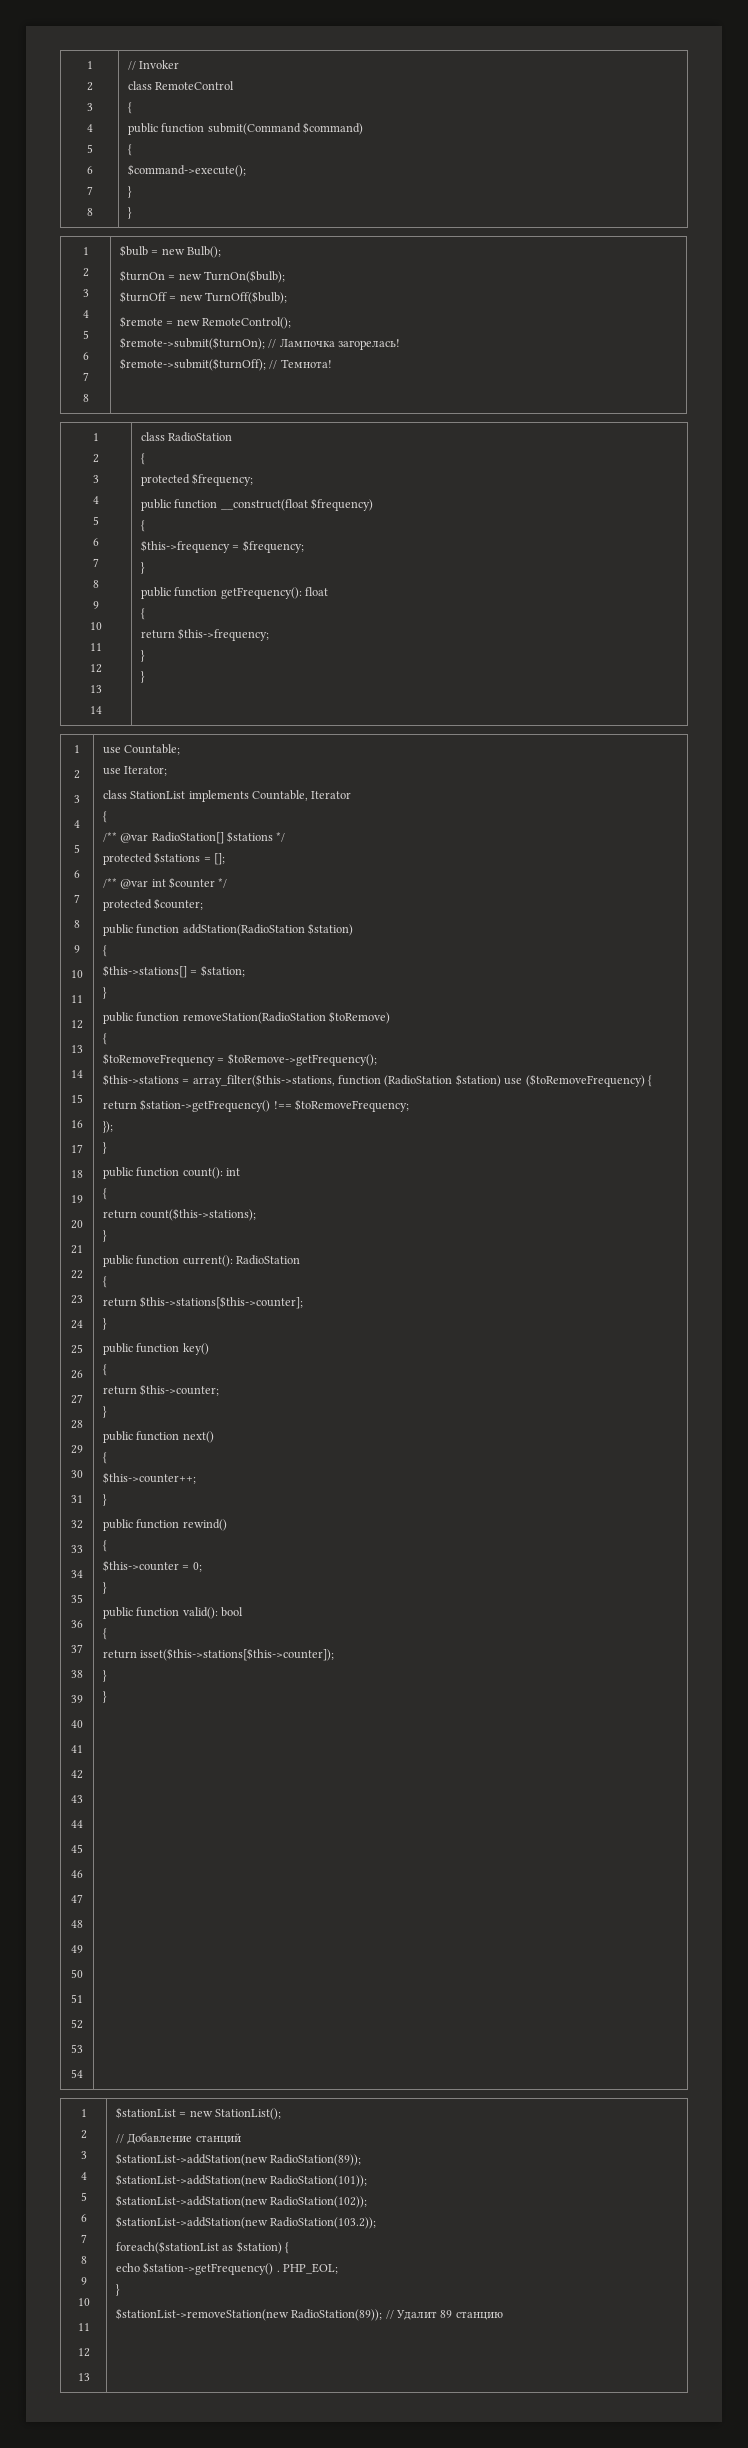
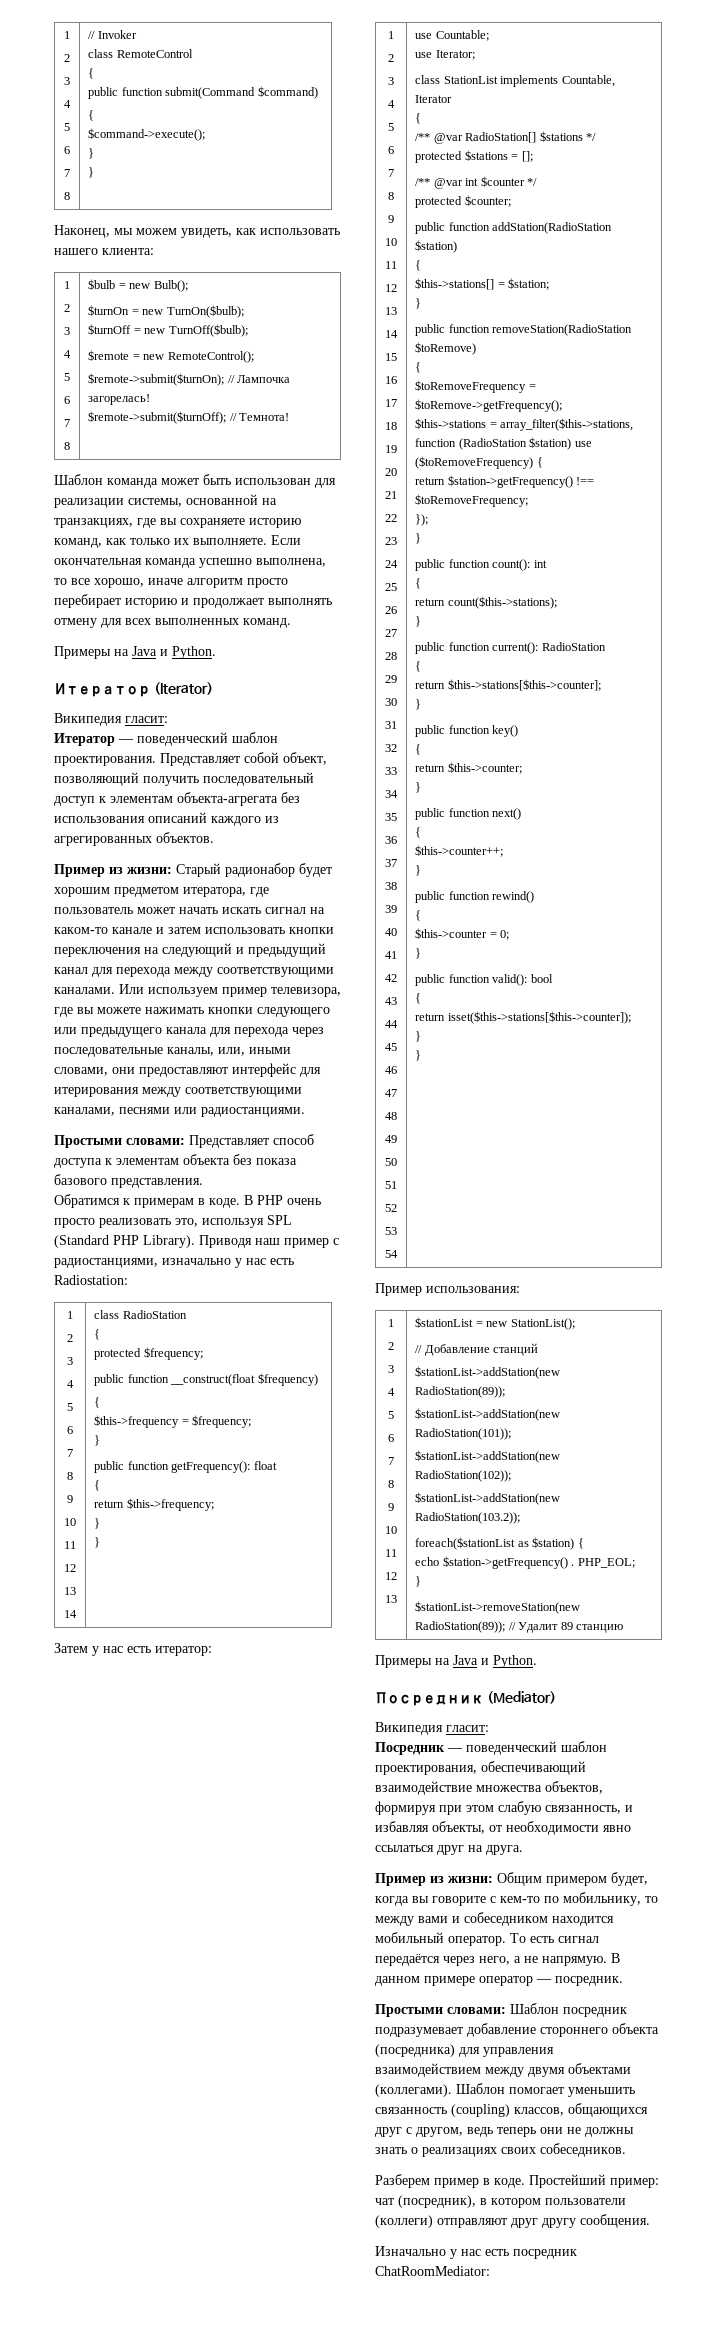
+ Наконец, мы можем увидеть, как использовать нашего клиента:
+ Шаблон команда может быть использован для реализации системы, основанной на транзакциях, где вы сохраняете историю команд, как только их выполняете. Если окончательная команда успешно выполнена, то все хорошо, иначе алгоритм просто перебирает историю и продолжает выполнять отмену для всех выполненных команд.
+ Примеры на Java и Python.
+ Итератор (Iterator)
+ Википедия гласит:
+ Итератор — поведенческий шаблон проектирования. Представляет собой объект, позволяющий получить последовательный доступ к элементам объекта-агрегата без использования описаний каждого из агрегированных объектов.
+ Пример из жизни: Старый радионабор будет хорошим предметом итератора, где пользователь может начать искать сигнал на каком-то канале и затем использовать кнопки переключения на следующий и предыдущий канал для перехода между соответствующими каналами. Или используем пример телевизора, где вы можете нажимать кнопки следующего или предыдущего канала для перехода через последовательные каналы, или, иными словами, они предоставляют интерфейс для итерирования между соответствующими каналами, песнями или радиостанциями.
+ Простыми словами: Представляет способ доступа к элементам объекта без показа базового представления.
+ Обратимся к примерам в коде. В PHP очень просто реализовать это, используя SPL (Standard PHP Library). Приводя наш пример с радиостанциями, изначально у нас есть Radiostation:
+ Затем у нас есть итератор:
+ Пример использования:
  $stationList->removeStation(new RadioStation(89)); // Удалит 89 станцию
+ Примеры на Java и Python.
+ Посредник (Mediator)
+ Википедия гласит:
+ Посредник — поведенческий шаблон проектирования, обеспечивающий взаимодействие множества объектов, формируя при этом слабую связанность, и избавляя объекты, от необходимости явно ссылаться друг на друга.
+ Пример из жизни: Общим примером будет, когда вы говорите с кем-то по мобильнику, то между вами и собеседником находится мобильный оператор. То есть сигнал передаётся через него, а не напрямую. В данном примере оператор — посредник.
+ Простыми словами: Шаблон посредник подразумевает добавление стороннего объекта (посредника) для управления взаимодействием между двумя объектами (коллегами). Шаблон помогает уменьшить связанность (coupling) классов, общающихся друг с другом, ведь теперь они не должны знать о реализациях своих собеседников.
+ Разберем пример в коде. Простейший пример: чат (посредник), в котором пользователи (коллеги) отправляют друг другу сообщения.
+ Изначально у нас есть посредник ChatRoomMediator:

